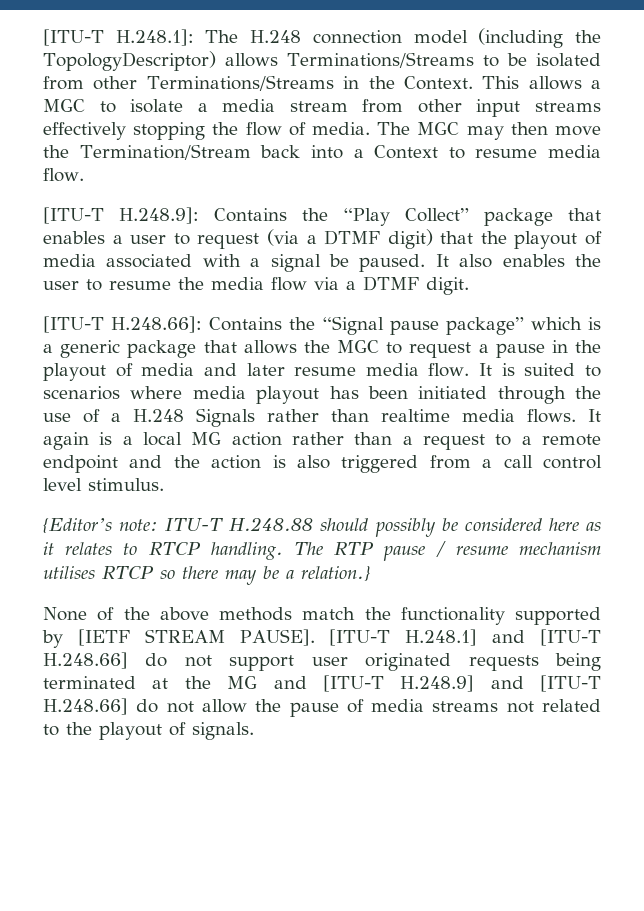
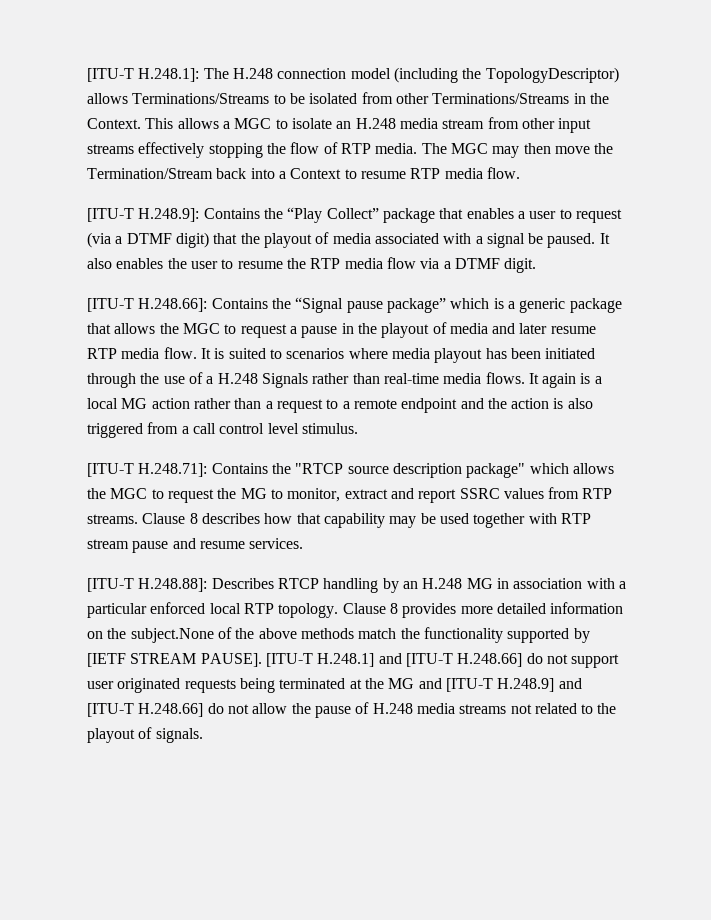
- This allows a MGC to isolate a media stream from other input streams effectively stopping the flow of media.
+ This allows a MGC to isolate an H.248 media stream from other input streams effectively stopping the flow of RTP media.
- The MGC may then move the Termination/Stream back into a Context to resume media flow.
+ The MGC may then move the Termination/Stream back into a Context to resume RTP media flow.
- It also enables the user to resume the media flow via a DTMF digit.
+ It also enables the user to resume the RTP media flow via a DTMF digit.
- [ITU-T H.248.66]: Contains the “Signal pause package” which is a generic package that allows the MGC to request a pause in the playout of media and later resume media flow.
+ [ITU-T H.248.66]: Contains the “Signal pause package” which is a generic package that allows the MGC to request a pause in the playout of media and later resume RTP media flow.
- It is suited to scenarios where media playout has been initiated through the use of a H.248 Signals rather than realtime media flows.
+ It is suited to scenarios where media playout has been initiated through the use of a H.248 Signals rather than real-time media flows.
- {Editor’s note: ITU-T H.248.88 should possibly be considered here as it relates to RTCP handling. The RTP pause / resume mechanism utilises RTCP so there may be a relation.}
- None of the above methods match the functionality supported by [IETF STREAM PAUSE].
+ [ITU-T H.248.71]: Contains the "RTCP source description package" which allows the MGC to request the MG to monitor, extract and report SSRC values from RTP streams. Clause 8 describes how that capability may be used together with RTP stream pause and resume services.
+ [ITU-T H.248.88]: Describes RTCP handling by an H.248 MG in association with a particular enforced local RTP topology. Clause 8 provides more detailed information on the subject.None of the above methods match the functionality supported by [IETF STREAM PAUSE].
- [ITU-T H.248.1] and [ITU-T H.248.66] do not support user originated requests being terminated at the MG and [ITU-T H.248.9] and [ITU-T H.248.66] do not allow the pause of media streams not related to the playout of signals.
+ [ITU-T H.248.1] and [ITU-T H.248.66] do not support user originated requests being terminated at the MG and [ITU-T H.248.9] and [ITU-T H.248.66] do not allow the pause of H.248 media streams not related to the playout of signals.

